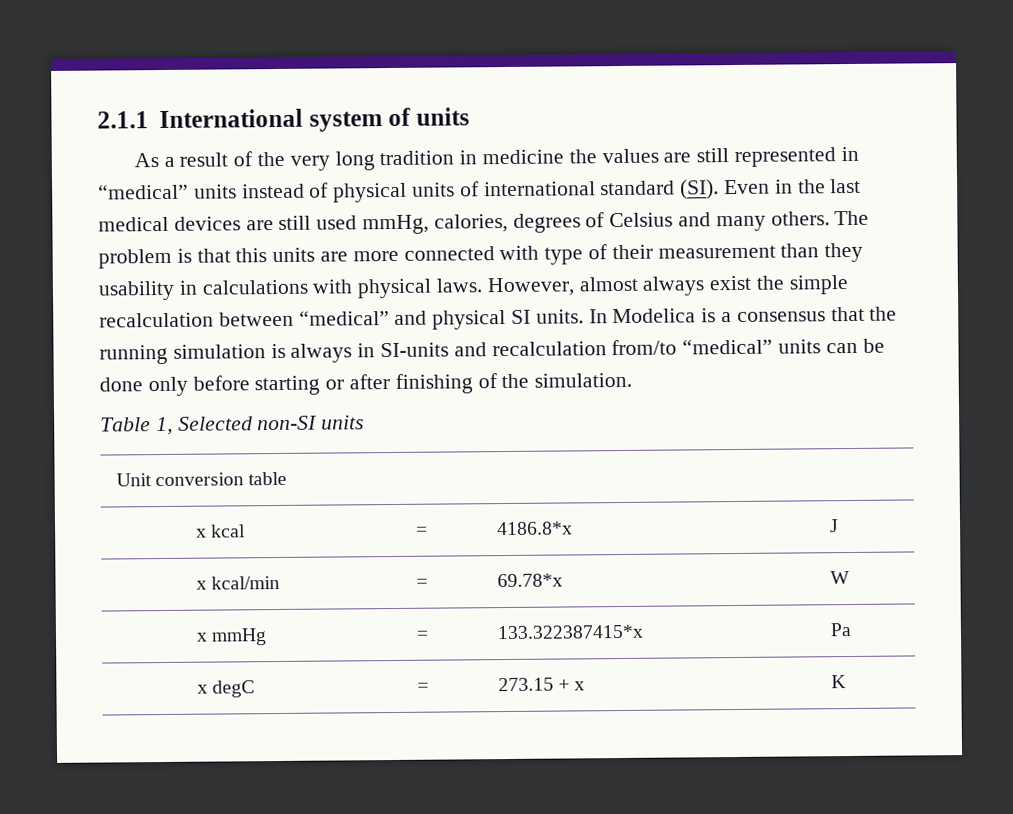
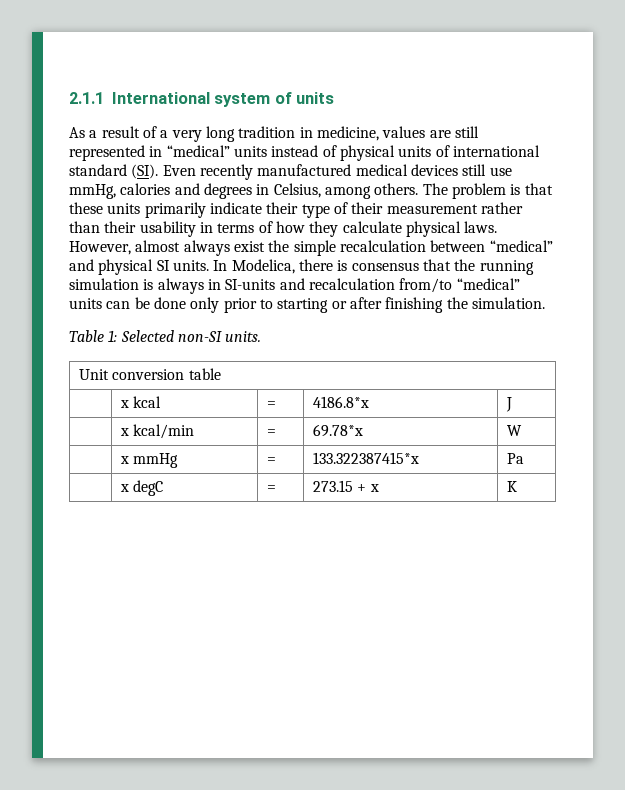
- As a result of the very long tradition in medicine the values are still represented in “medical” units instead of physical units of international standard (SI). Even in the last medical devices are still used mmHg, calories, degrees of Celsius and many others.
+ As a result of a very long tradition in medicine, values are still represented in “medical” units instead of physical units of international standard (SI). Even recently manufactured medical devices still use mmHg, calories and degrees in Celsius, among others.
- The problem is that this units are more connected with type of their measurement than they usability in calculations with physical laws.
+ The problem is that these units primarily indicate their type of their measurement rather than their usability in terms of how they calculate physical laws.
- In Modelica is a consensus that the running simulation is always in SI-units and recalculation from/to “medical” units can be done only before starting or after finishing of the simulation.
+ In Modelica, there is consensus that the running simulation is always in SI-units and recalculation from/to “medical” units can be done only prior to starting or after finishing the simulation.
- Table 1, Selected non-SI units
+ Table 1: Selected non-SI units.

